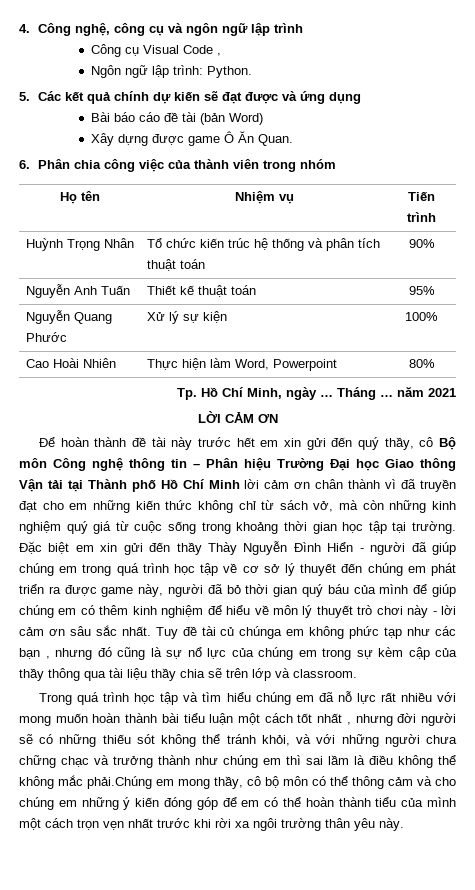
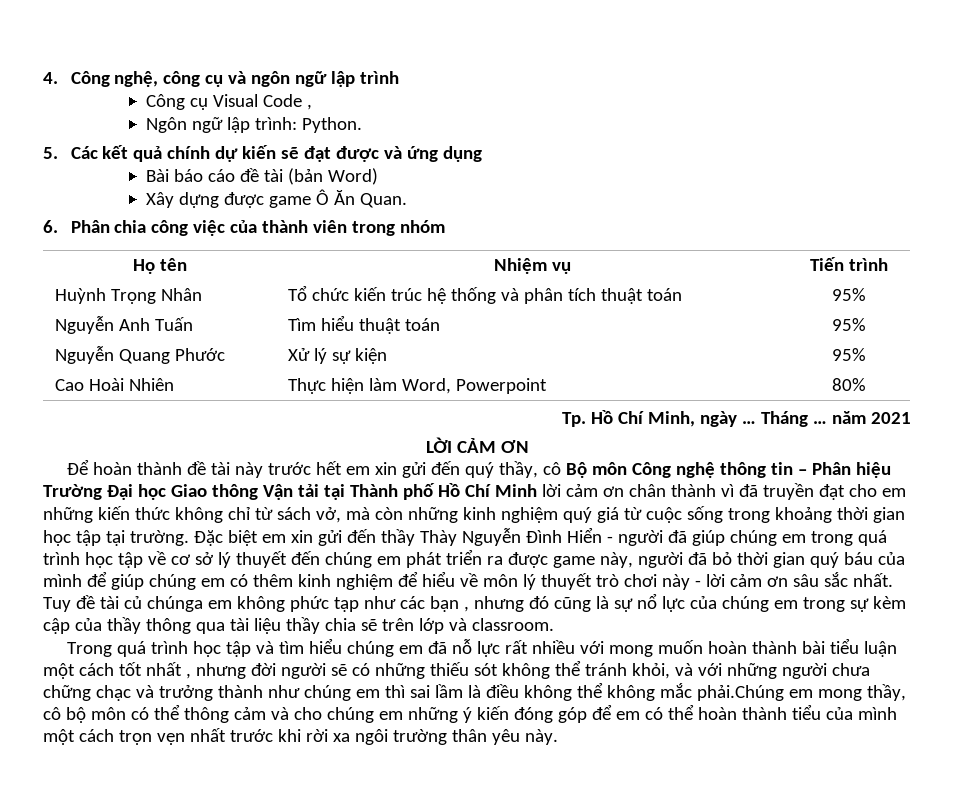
- Huỳnh Trọng Nhân | Tổ chức kiến trúc hệ thống và phân tích thuật toán | 90%
+ Huỳnh Trọng Nhân | Tổ chức kiến trúc hệ thống và phân tích thuật toán | 95%
- Nguyễn Anh Tuấn | Thiết kế thuật toán | 95%
+ Nguyễn Anh Tuấn | Tìm hiểu thuật toán | 95%
- Nguyễn Quang Phước | Xử lý sự kiện | 100%
+ Nguyễn Quang Phước | Xử lý sự kiện | 95%

